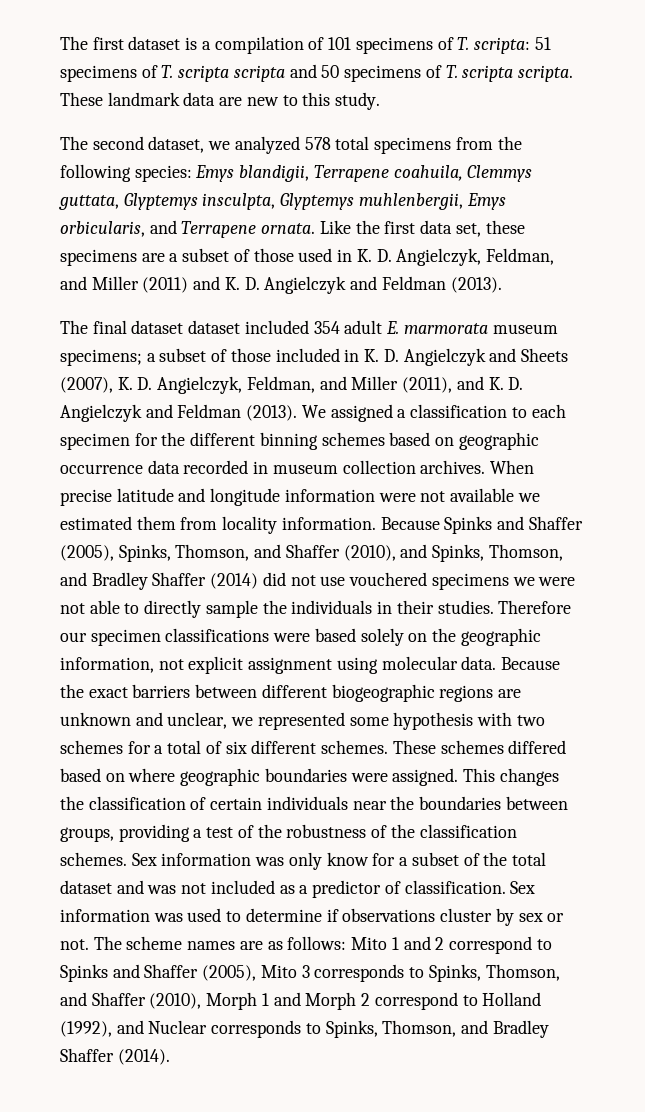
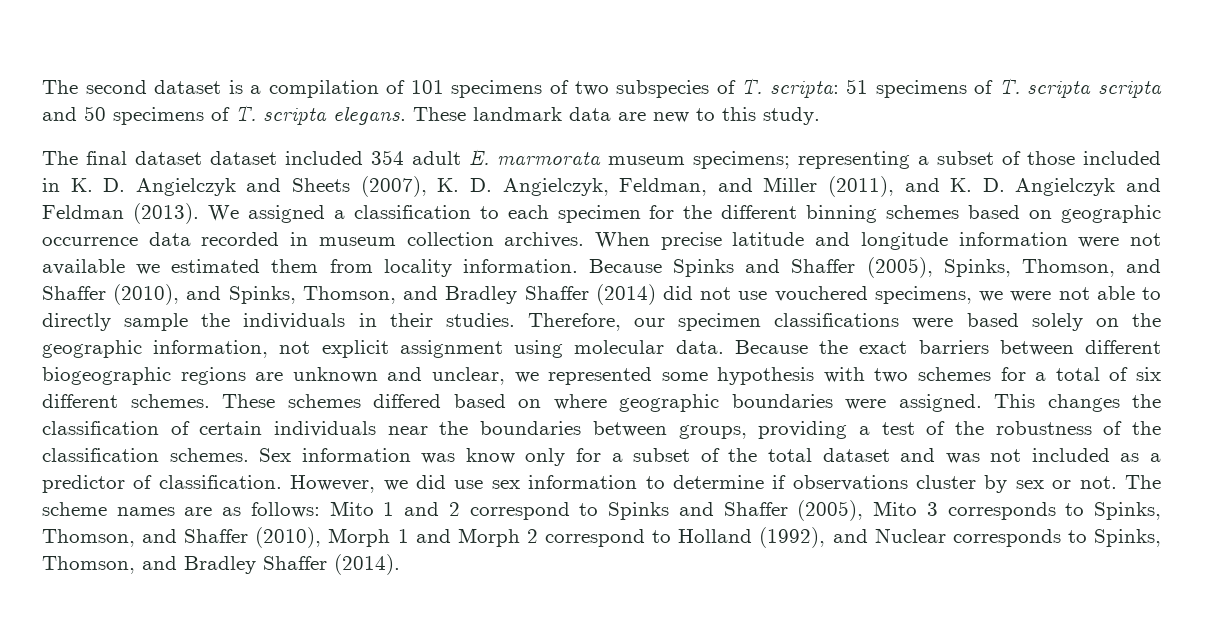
- The first dataset is a compilation of 101 specimens of T. scripta: 51 specimens of T. scripta scripta and 50 specimens of T. scripta scripta.
+ The second dataset is a compilation of 101 specimens of two subspecies of T. scripta: 51 specimens of T. scripta scripta and 50 specimens of T. scripta elegans.
- The second dataset, we analyzed 578 total specimens from the following species: Emys blandigii, Terrapene coahuila, Clemmys guttata, Glyptemys insculpta, Glyptemys muhlenbergii, Emys orbicularis, and Terrapene ornata. Like the first data set, these specimens are a subset of those used in K. D. Angielczyk, Feldman, and Miller (2011) and K. D. Angielczyk and Feldman (2013).
- The final dataset dataset included 354 adult E. marmorata museum specimens; a subset of those included in K. D. Angielczyk and Sheets (2007), K. D. Angielczyk, Feldman, and Miller (2011), and K. D. Angielczyk and Feldman (2013).
+ The final dataset dataset included 354 adult E. marmorata museum specimens; representing a subset of those included in K. D. Angielczyk and Sheets (2007), K. D. Angielczyk, Feldman, and Miller (2011), and K. D. Angielczyk and Feldman (2013).
- Because Spinks and Shaffer (2005), Spinks, Thomson, and Shaffer (2010), and Spinks, Thomson, and Bradley Shaffer (2014) did not use vouchered specimens we were not able to directly sample the individuals in their studies.
+ Because Spinks and Shaffer (2005), Spinks, Thomson, and Shaffer (2010), and Spinks, Thomson, and Bradley Shaffer (2014) did not use vouchered specimens, we were not able to directly sample the individuals in their studies.
- Therefore our specimen classifications were based solely on the geographic information, not explicit assignment using molecular data.
+ Therefore, our specimen classifications were based solely on the geographic information, not explicit assignment using molecular data.
- Sex information was only know for a subset of the total dataset and was not included as a predictor of classification.
+ Sex information was know only for a subset of the total dataset and was not included as a predictor of classification.
- Sex information was used to determine if observations cluster by sex or not.
+ However, we did use sex information to determine if observations cluster by sex or not.

